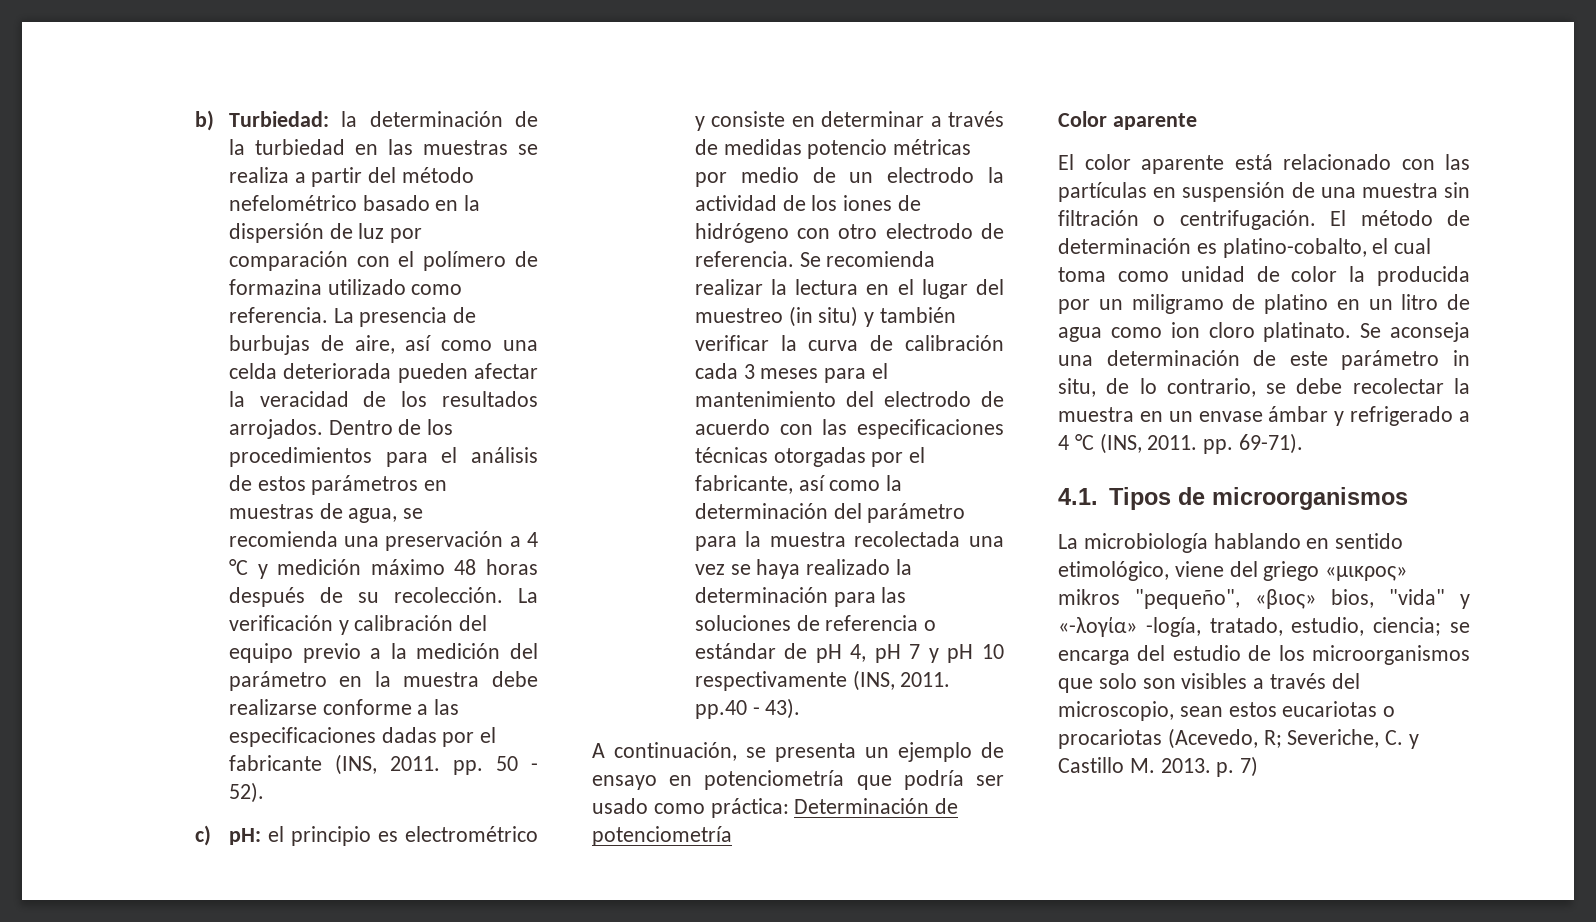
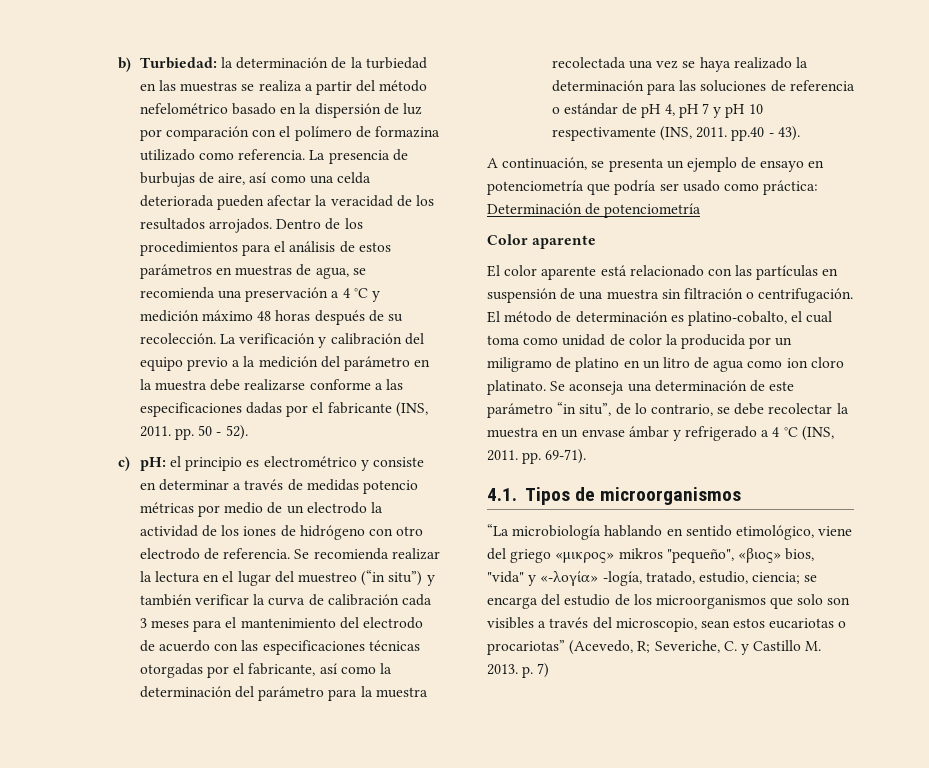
- Se recomienda realizar la lectura en el lugar del muestreo (in situ) y también verificar la curva de calibración cada 3 meses para el mantenimiento del electrodo de acuerdo con las especificaciones técnicas otorgadas por el fabricante, así como la determinación del parámetro para la muestra recolectada una vez se haya realizado la determinación para las soluciones de referencia o estándar de pH 4, pH 7 y pH 10 respectivamente (INS, 2011. pp.40 - 43).
+ Se recomienda realizar la lectura en el lugar del muestreo (“in situ”) y también verificar la curva de calibración cada 3 meses para el mantenimiento del electrodo de acuerdo con las especificaciones técnicas otorgadas por el fabricante, así como la determinación del parámetro para la muestra recolectada una vez se haya realizado la determinación para las soluciones de referencia o estándar de pH 4, pH 7 y pH 10 respectivamente (INS, 2011. pp.40 - 43).
- Se aconseja una determinación de este parámetro in situ, de lo contrario, se debe recolectar la muestra en un envase ámbar y refrigerado a 4 °C (INS, 2011. pp. 69-71).
+ Se aconseja una determinación de este parámetro “in situ”, de lo contrario, se debe recolectar la muestra en un envase ámbar y refrigerado a 4 °C (INS, 2011. pp. 69-71).
- La microbiología hablando en sentido etimológico, viene del griego «μικρος» mikros "pequeño", «βιος» bios, "vida" y «-λογία» -logía, tratado, estudio, ciencia; se encarga del estudio de los microorganismos que solo son visibles a través del microscopio, sean estos eucariotas o procariotas (Acevedo, R; Severiche, C. y Castillo M. 2013. p. 7)
+ “La microbiología hablando en sentido etimológico, viene del griego «μικρος» mikros "pequeño", «βιος» bios, "vida" y «-λογία» -logía, tratado, estudio, ciencia; se encarga del estudio de los microorganismos que solo son visibles a través del microscopio, sean estos eucariotas o procariotas” (Acevedo, R; Severiche, C. y Castillo M. 2013. p. 7)

